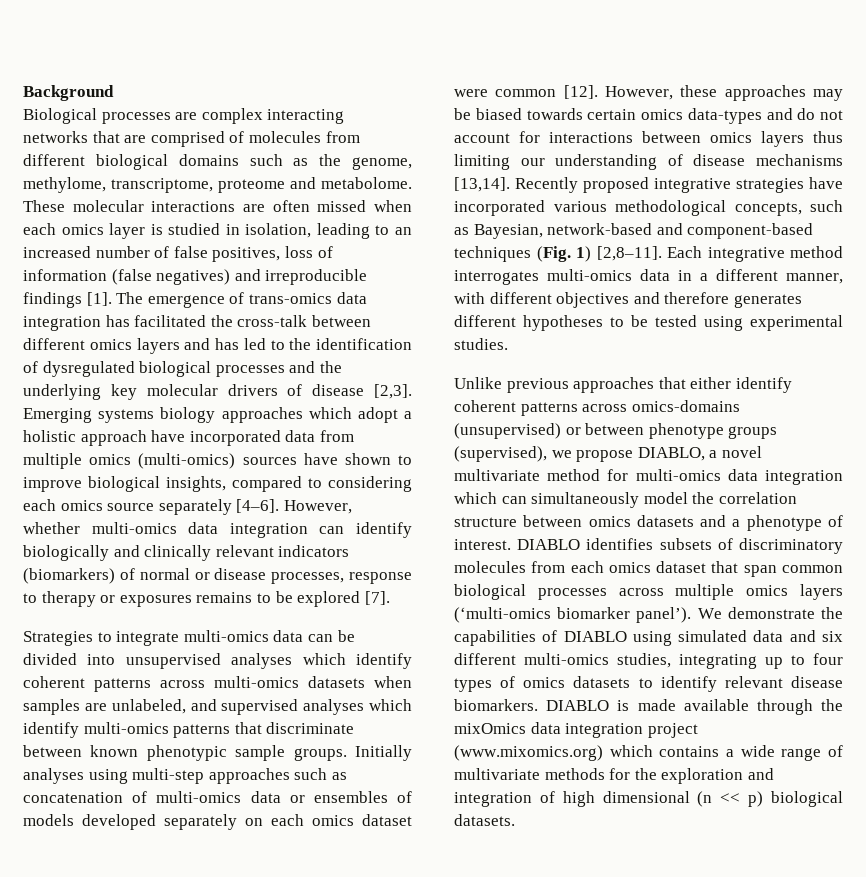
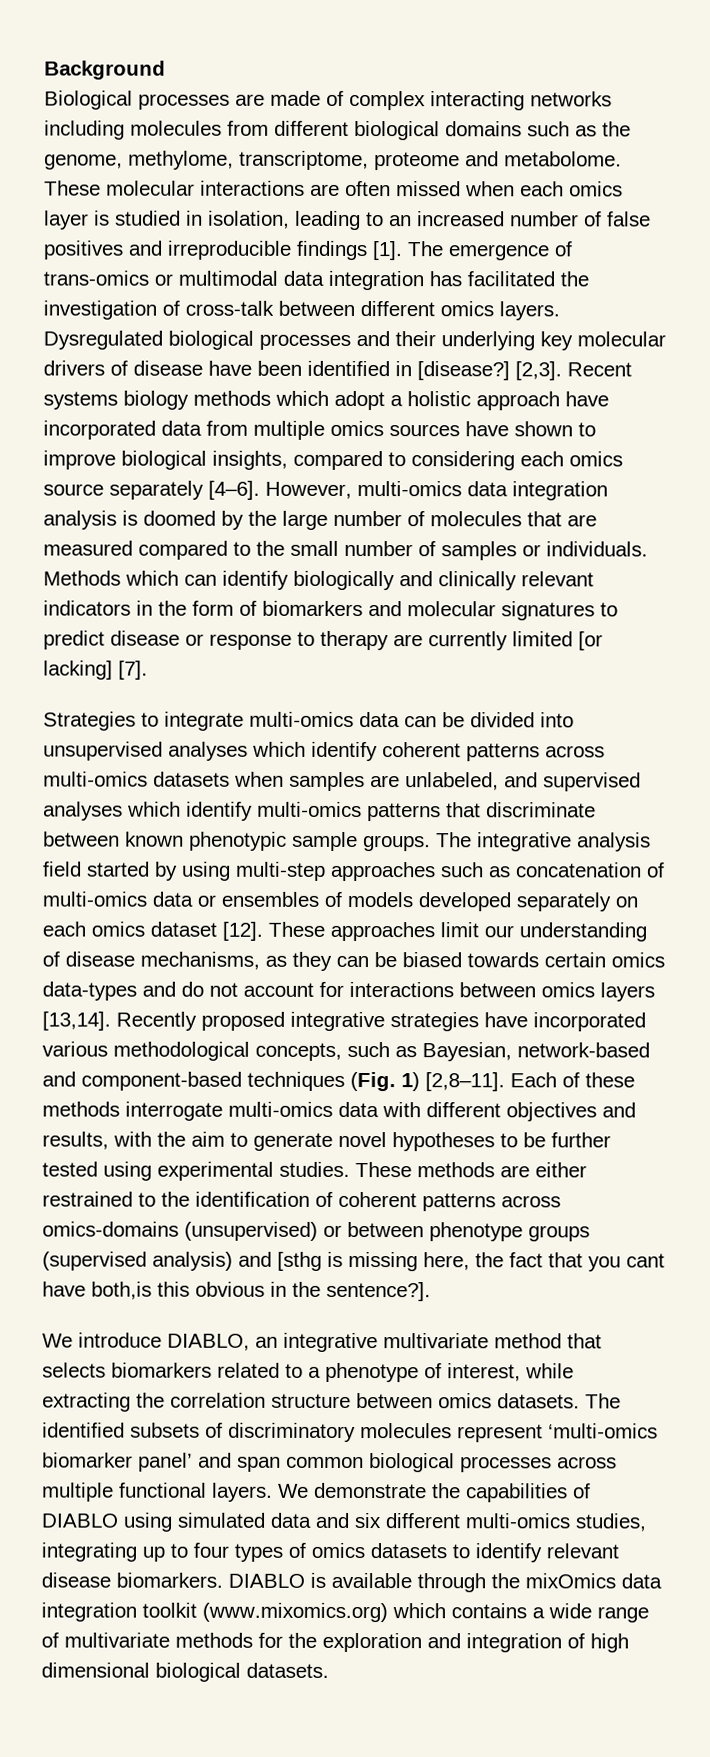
- Biological processes are complex interacting networks that are comprised of molecules from different biological domains such as the genome, methylome, transcriptome, proteome and metabolome.
+ Biological processes are made of complex interacting networks including molecules from different biological domains such as the genome, methylome, transcriptome, proteome and metabolome.
- These molecular interactions are often missed when each omics layer is studied in isolation, leading to an increased number of false positives, loss of information (false negatives) and irreproducible findings [1].
+ These molecular interactions are often missed when each omics layer is studied in isolation, leading to an increased number of false positives and irreproducible findings [1].
- The emergence of trans-omics data integration has facilitated the cross-talk between different omics layers and has led to the identification of dysregulated biological processes and the underlying key molecular drivers of disease [2,3]. Emerging systems biology approaches which adopt a holistic approach have incorporated data from multiple omics (multi-omics) sources have shown to improve biological insights, compared to considering each omics source separately [4–6].
+ The emergence of trans-omics or multimodal data integration has facilitated the investigation of cross-talk between different omics layers. Dysregulated biological processes and their underlying key molecular drivers of disease have been identified in [disease?] [2,3]. Recent systems biology methods which adopt a holistic approach have incorporated data from multiple omics sources have shown to improve biological insights, compared to considering each omics source separately [4–6].
- However, whether multi-omics data integration can identify biologically and clinically relevant indicators (biomarkers) of normal or disease processes, response to therapy or exposures remains to be explored [7].
+ However, multi-omics data integration analysis is doomed by the large number of molecules that are measured compared to the small number of samples or individuals. Methods which can identify biologically and clinically relevant indicators in the form of biomarkers and molecular signatures to predict disease or response to therapy are currently limited [or lacking] [7].
- Initially analyses using multi-step approaches such as concatenation of multi-omics data or ensembles of models developed separately on each omics dataset were common [12]. However, these approaches may be biased towards certain omics data-types and do not account for interactions between omics layers thus limiting our understanding of disease mechanisms [13,14].
+ The integrative analysis field started by using multi-step approaches such as concatenation of multi-omics data or ensembles of models developed separately on each omics dataset [12]. These approaches limit our understanding of disease mechanisms, as they can be biased towards certain omics data-types and do not account for interactions between omics layers [13,14].
- Each integrative method interrogates multi-omics data in a different manner, with different objectives and therefore generates different hypotheses to be tested using experimental studies.
- Unlike previous approaches that either identify coherent patterns across omics-domains (unsupervised) or between phenotype groups (supervised), we propose DIABLO, a novel multivariate method for multi-omics data integration which can simultaneously model the correlation structure between omics datasets and a phenotype of interest. DIABLO identifies subsets of discriminatory molecules from each omics dataset that span common biological processes across multiple omics layers (‘multi-omics biomarker panel’).
+ Each of these methods interrogate multi-omics data with different objectives and results, with the aim to generate novel hypotheses to be further tested using experimental studies. These methods are either restrained to the identification of coherent patterns across omics-domains (unsupervised) or between phenotype groups (supervised analysis) and [sthg is missing here, the fact that you cant have both,is this obvious in the sentence?].
+ We introduce DIABLO, an integrative multivariate method that selects biomarkers related to a phenotype of interest, while extracting the correlation structure between omics datasets. The identified subsets of discriminatory molecules represent ‘multi-omics biomarker panel’ and span common biological processes across multiple functional layers.
- DIABLO is made available through the mixOmics data integration project (www.mixomics.org) which contains a wide range of multivariate methods for the exploration and integration of high dimensional (n << p) biological datasets.
+ DIABLO is available through the mixOmics data integration toolkit (www.mixomics.org) which contains a wide range of multivariate methods for the exploration and integration of high dimensional biological datasets.

